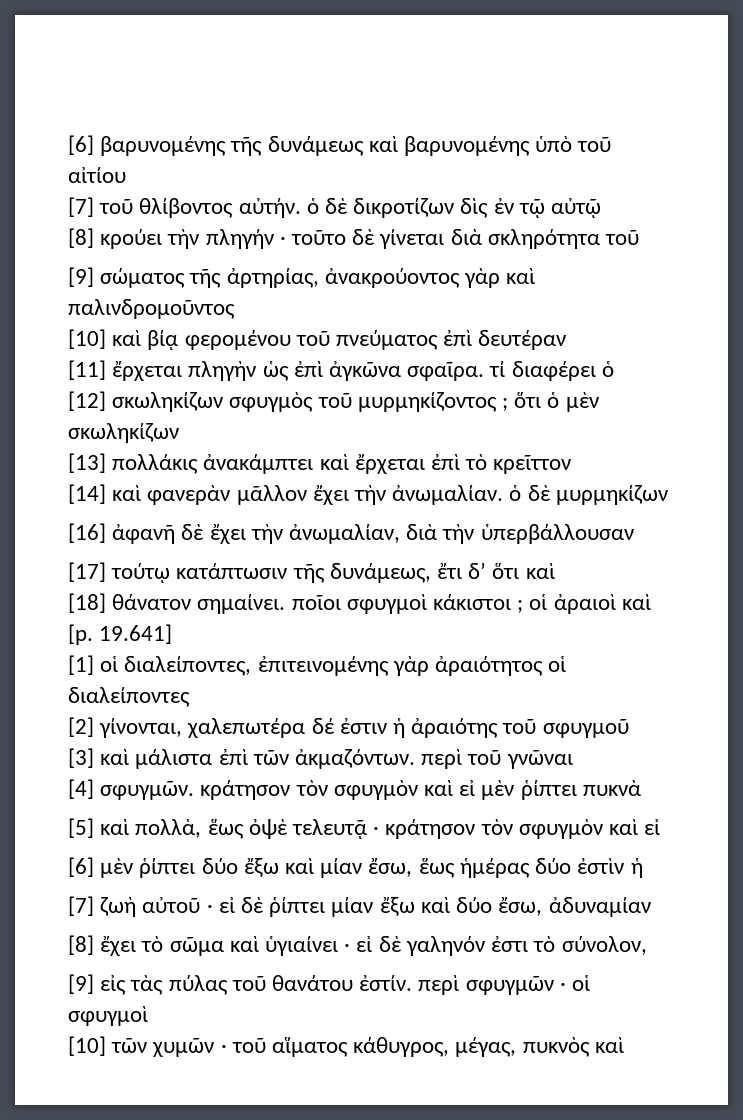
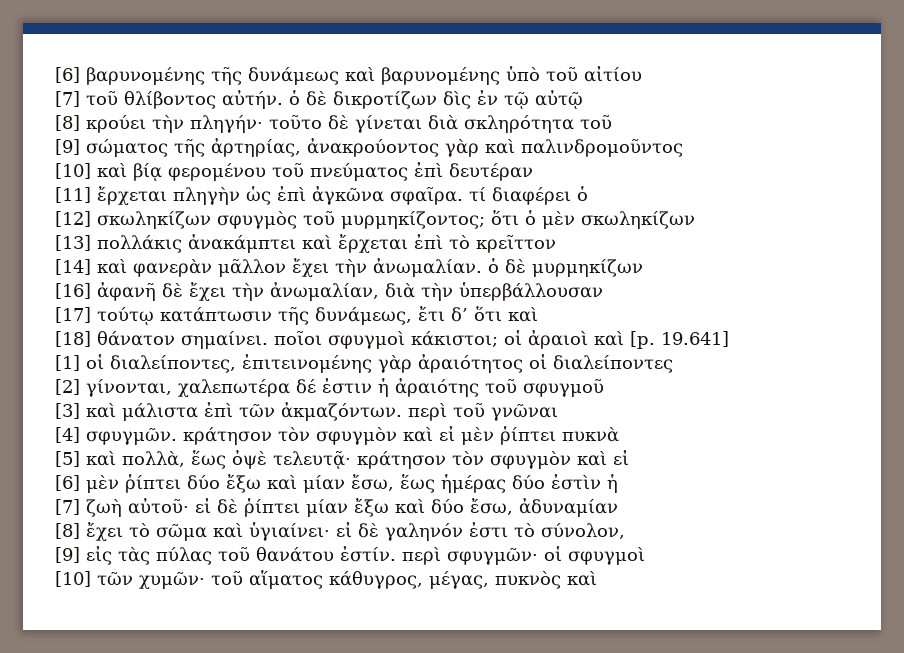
- [8] κρούει τὴν πληγήν · τοῦτο δὲ γίνεται διὰ σκληρότητα τοῦ
+ [8] κρούει τὴν πληγήν· τοῦτο δὲ γίνεται διὰ σκληρότητα τοῦ
- [12] σκωληκίζων σφυγμὸς τοῦ μυρμηκίζοντος ; ὅτι ὁ μὲν σκωληκίζων
+ [12] σκωληκίζων σφυγμὸς τοῦ μυρμηκίζοντος; ὅτι ὁ μὲν σκωληκίζων
- [18] θάνατον σημαίνει. ποῖοι σφυγμοὶ κάκιστοι ; οἱ ἀραιοὶ καὶ [p. 19.641]
+ [18] θάνατον σημαίνει. ποῖοι σφυγμοὶ κάκιστοι; οἱ ἀραιοὶ καὶ [p. 19.641]
- [5] καὶ πολλὰ, ἕως ὀψὲ τελευτᾷ · κράτησον τὸν σφυγμὸν καὶ εἰ
+ [5] καὶ πολλὰ, ἕως ὀψὲ τελευτᾷ· κράτησον τὸν σφυγμὸν καὶ εἰ
- [7] ζωὴ αὐτοῦ · εἰ δὲ ῥίπτει μίαν ἔξω καὶ δύο ἔσω, ἀδυναμίαν
+ [7] ζωὴ αὐτοῦ· εἰ δὲ ῥίπτει μίαν ἔξω καὶ δύο ἔσω, ἀδυναμίαν
- [8] ἔχει τὸ σῶμα καὶ ὑγιαίνει · εἰ δὲ γαληνόν ἐστι τὸ σύνολον,
+ [8] ἔχει τὸ σῶμα καὶ ὑγιαίνει· εἰ δὲ γαληνόν ἐστι τὸ σύνολον,
- [9] εἰς τὰς πύλας τοῦ θανάτου ἐστίν. περὶ σφυγμῶν · οἱ σφυγμοὶ
+ [9] εἰς τὰς πύλας τοῦ θανάτου ἐστίν. περὶ σφυγμῶν· οἱ σφυγμοὶ
- [10] τῶν χυμῶν · τοῦ αἵματος κάθυγρος, μέγας, πυκνὸς καὶ
+ [10] τῶν χυμῶν· τοῦ αἵματος κάθυγρος, μέγας, πυκνὸς καὶ

